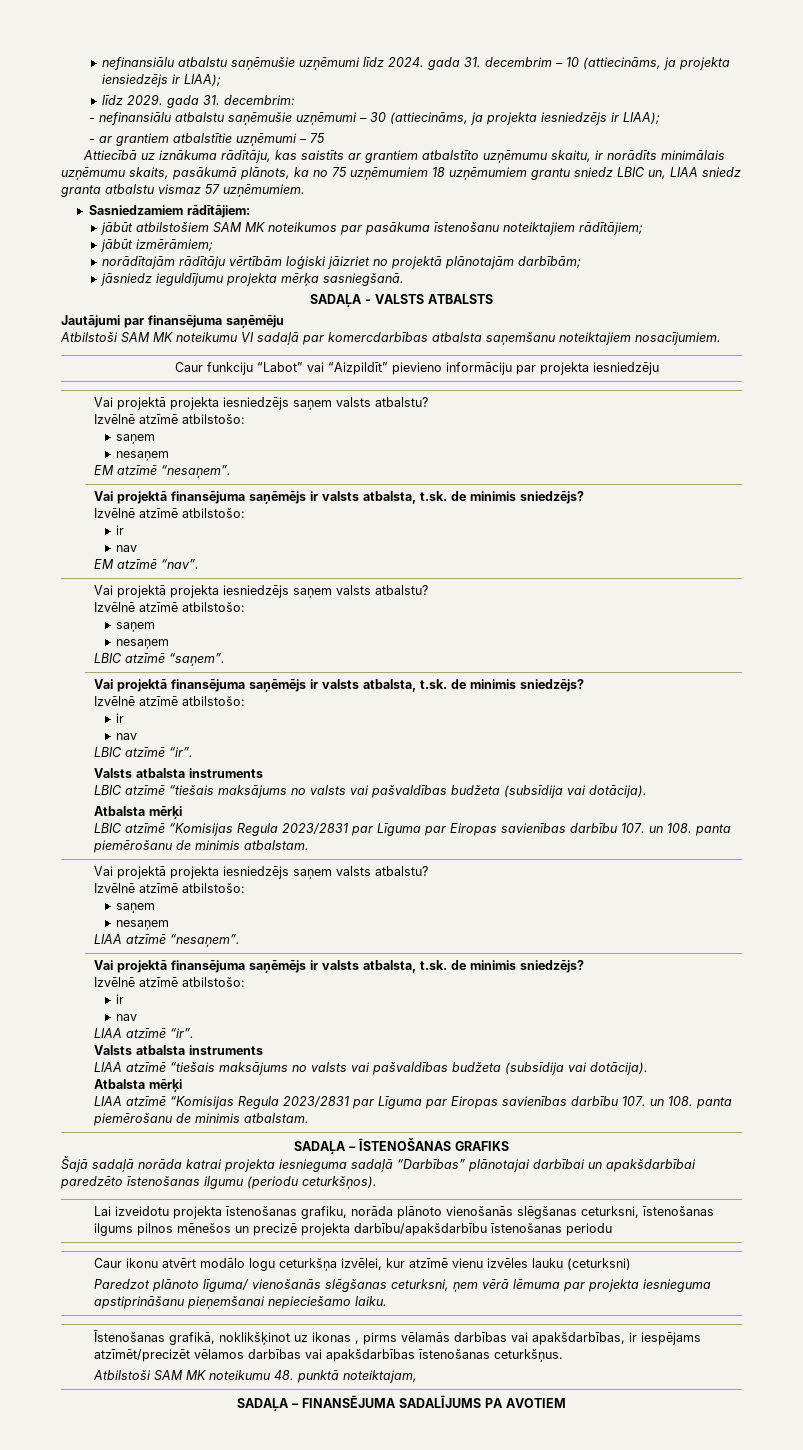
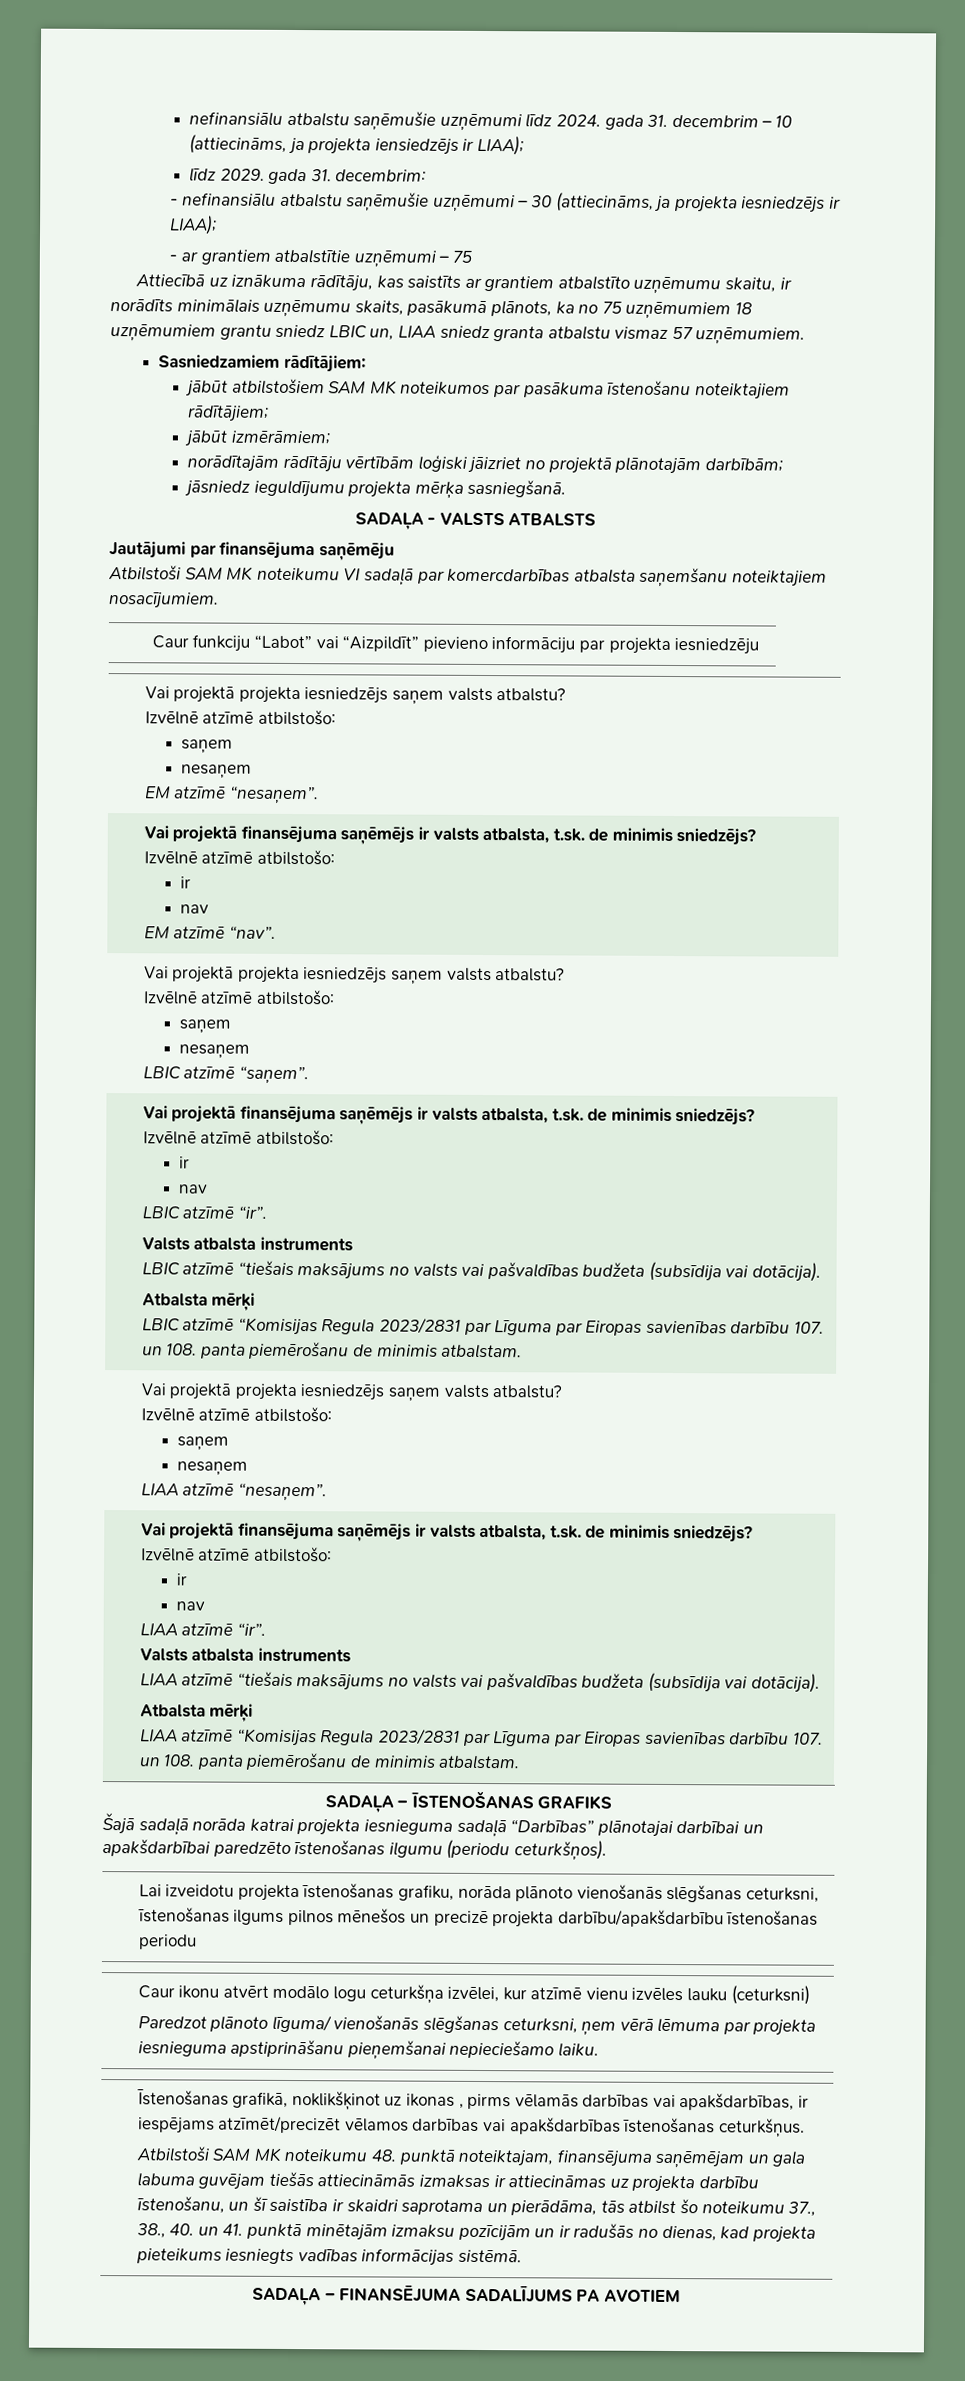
- Atbilstoši SAM MK noteikumu 48. punktā noteiktajam,
+ Atbilstoši SAM MK noteikumu 48. punktā noteiktajam, finansējuma saņēmējam un gala labuma guvējam tiešās attiecināmās izmaksas ir attiecināmas uz projekta darbību īstenošanu, un šī saistība ir skaidri saprotama un pierādāma, tās atbilst šo noteikumu 37., 38., 40. un 41. punktā minētajām izmaksu pozīcijām un ir radušās no dienas, kad projekta pieteikums iesniegts vadības informācijas sistēmā.

